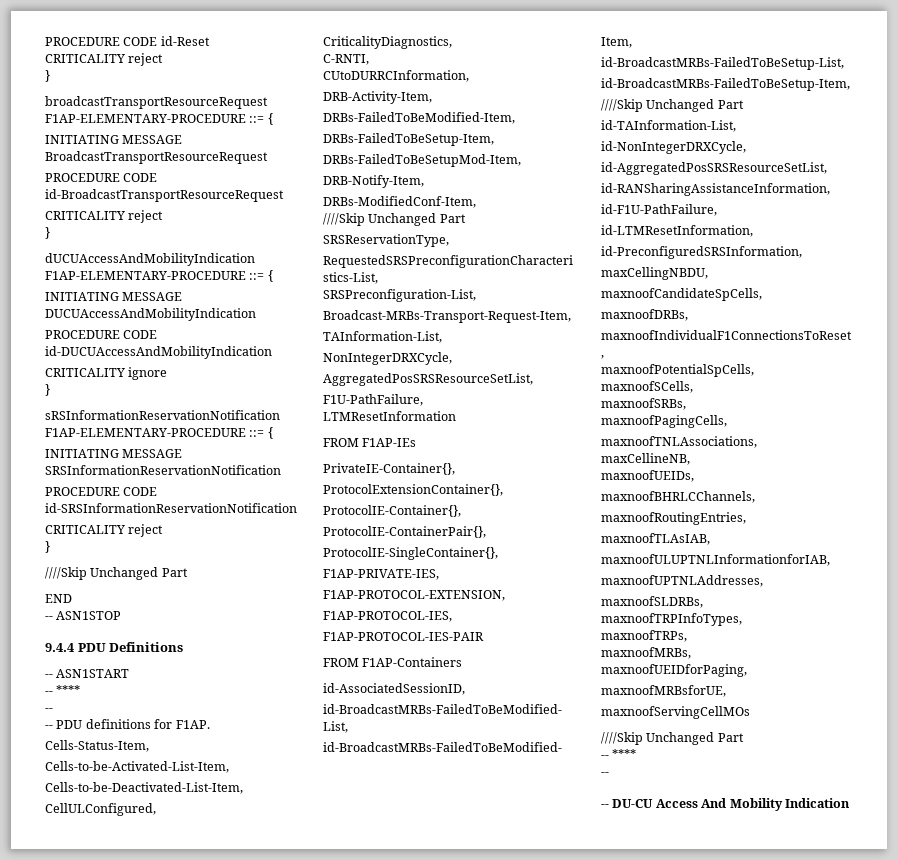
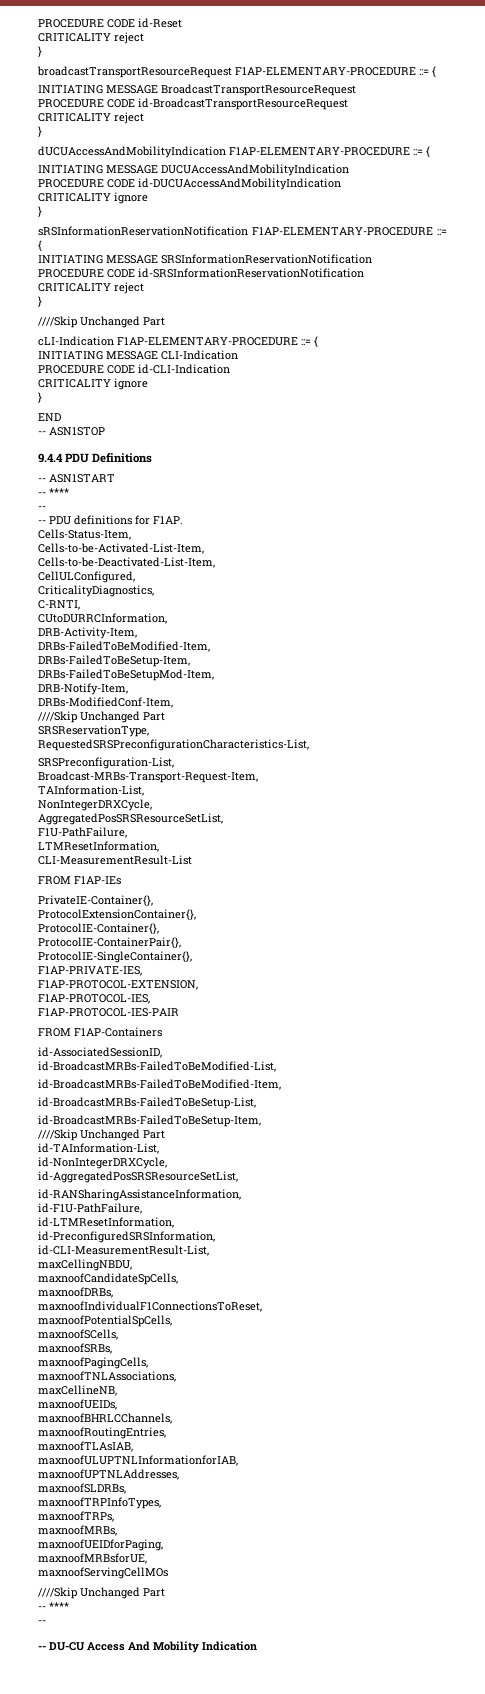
+ cLI-Indication F1AP-ELEMENTARY-PROCEDURE ::= {
+ INITIATING MESSAGE CLI-Indication
+ PROCEDURE CODE id-CLI-Indication
+ CRITICALITY ignore
+ }
- LTMResetInformation
+ LTMResetInformation,
+ CLI-MeasurementResult-List
+ id-CLI-MeasurementResult-List,

